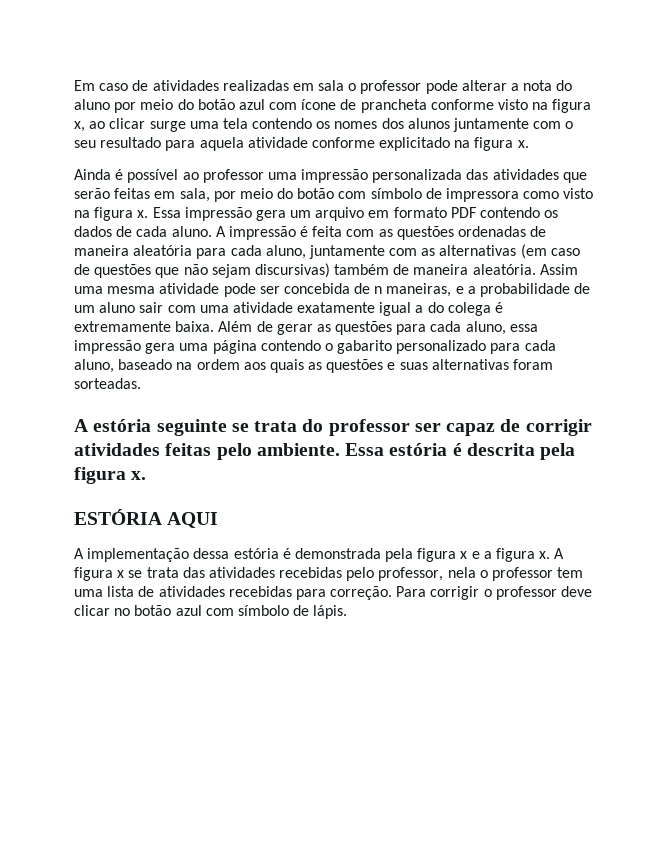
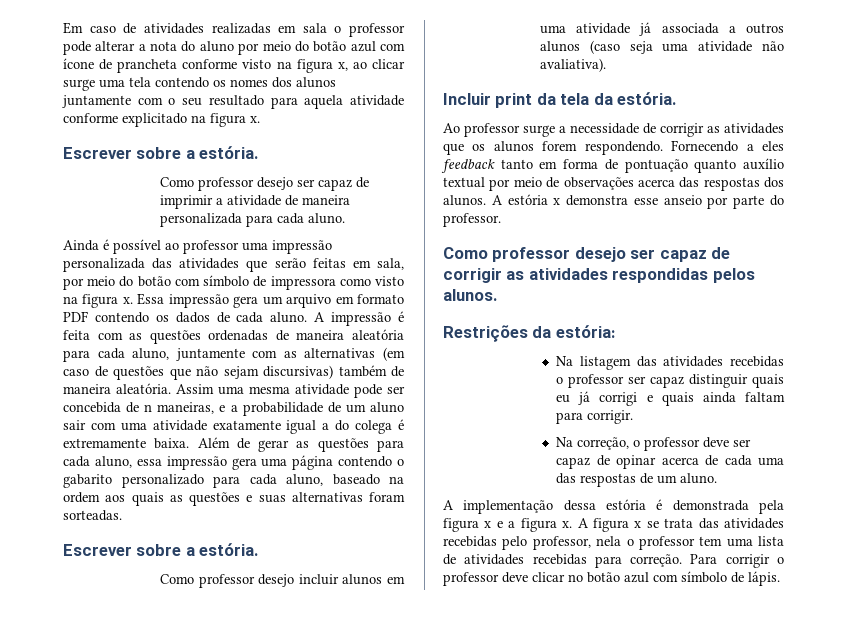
  Em caso de atividades realizadas em sala o professor pode alterar a nota do aluno por meio do botão azul com ícone de prancheta conforme visto na figura x, ao clicar surge uma tela contendo os nomes dos alunos juntamente com o seu resultado para aquela atividade conforme explicitado na figura x.
+ Escrever sobre a estória.
+ Como professor desejo ser capaz de imprimir a atividade de maneira personalizada para cada aluno.
  Além de gerar as questões para cada aluno, essa impressão gera uma página contendo o gabarito personalizado para cada aluno, baseado na ordem aos quais as questões e suas alternativas foram sorteadas.
- A estória seguinte se trata do professor ser capaz de corrigir atividades feitas pelo ambiente. Essa estória é descrita pela figura x.
- ESTÓRIA AQUI
+ Escrever sobre a estória.
+ Como professor desejo incluir alunos em uma atividade já associada a outros alunos (caso seja uma atividade não avaliativa).
+ Incluir print da tela da estória.
+ Ao professor surge a necessidade de corrigir as atividades que os alunos forem respondendo. Fornecendo a eles feedback tanto em forma de pontuação quanto auxílio textual por meio de observações acerca das respostas dos alunos. A estória x demonstra esse anseio por parte do professor.
+ Como professor desejo ser capaz de corrigir as atividades respondidas pelos alunos.
+ Restrições da estória:
+ Na listagem das atividades recebidas o professor ser capaz distinguir quais eu já corrigi e quais ainda faltam para corrigir.
+ Na correção, o professor deve ser capaz de opinar acerca de cada uma das respostas de um aluno.

